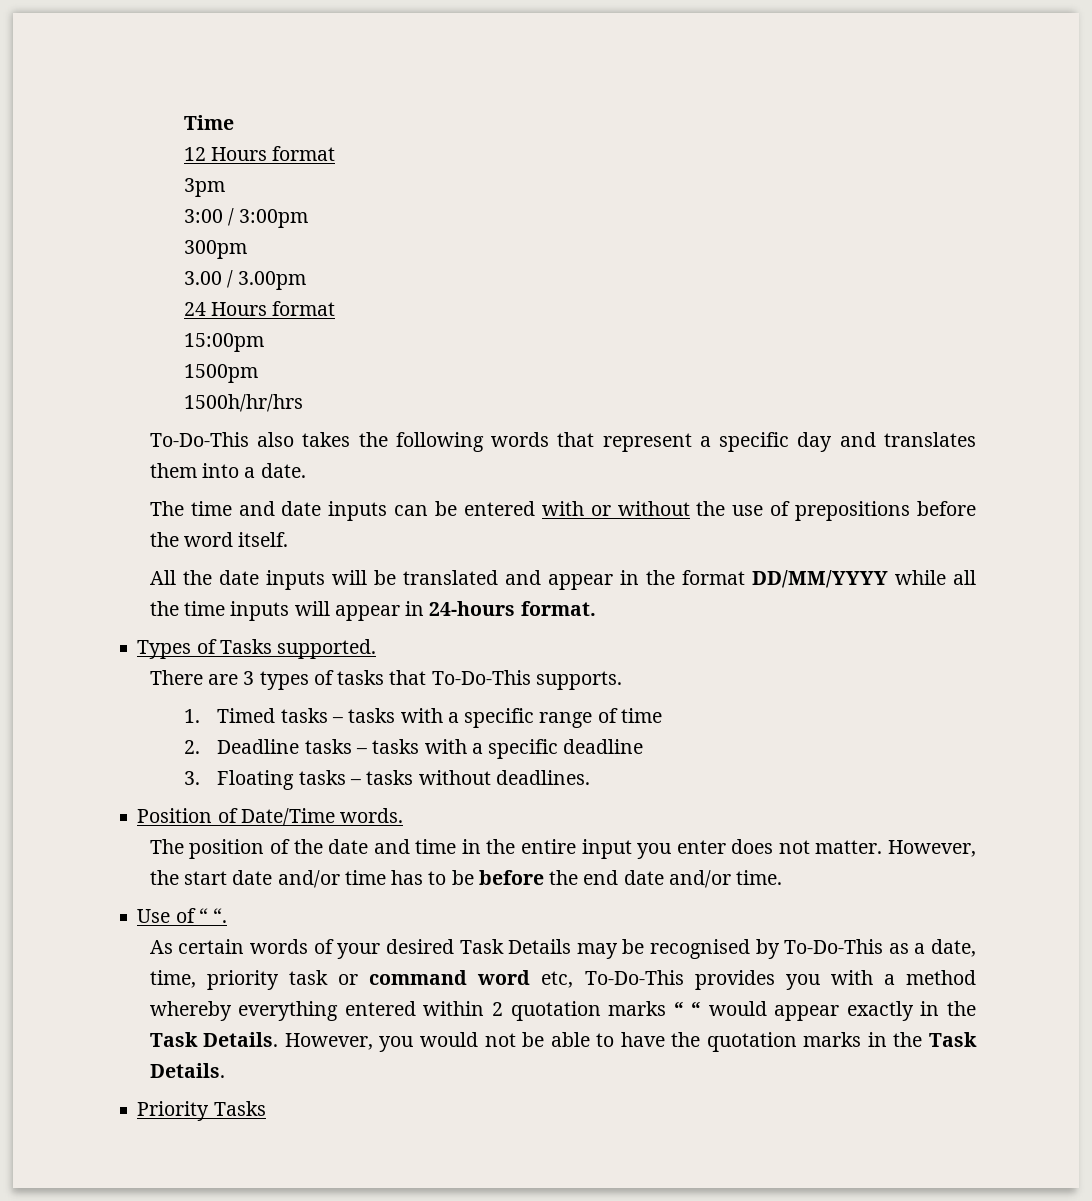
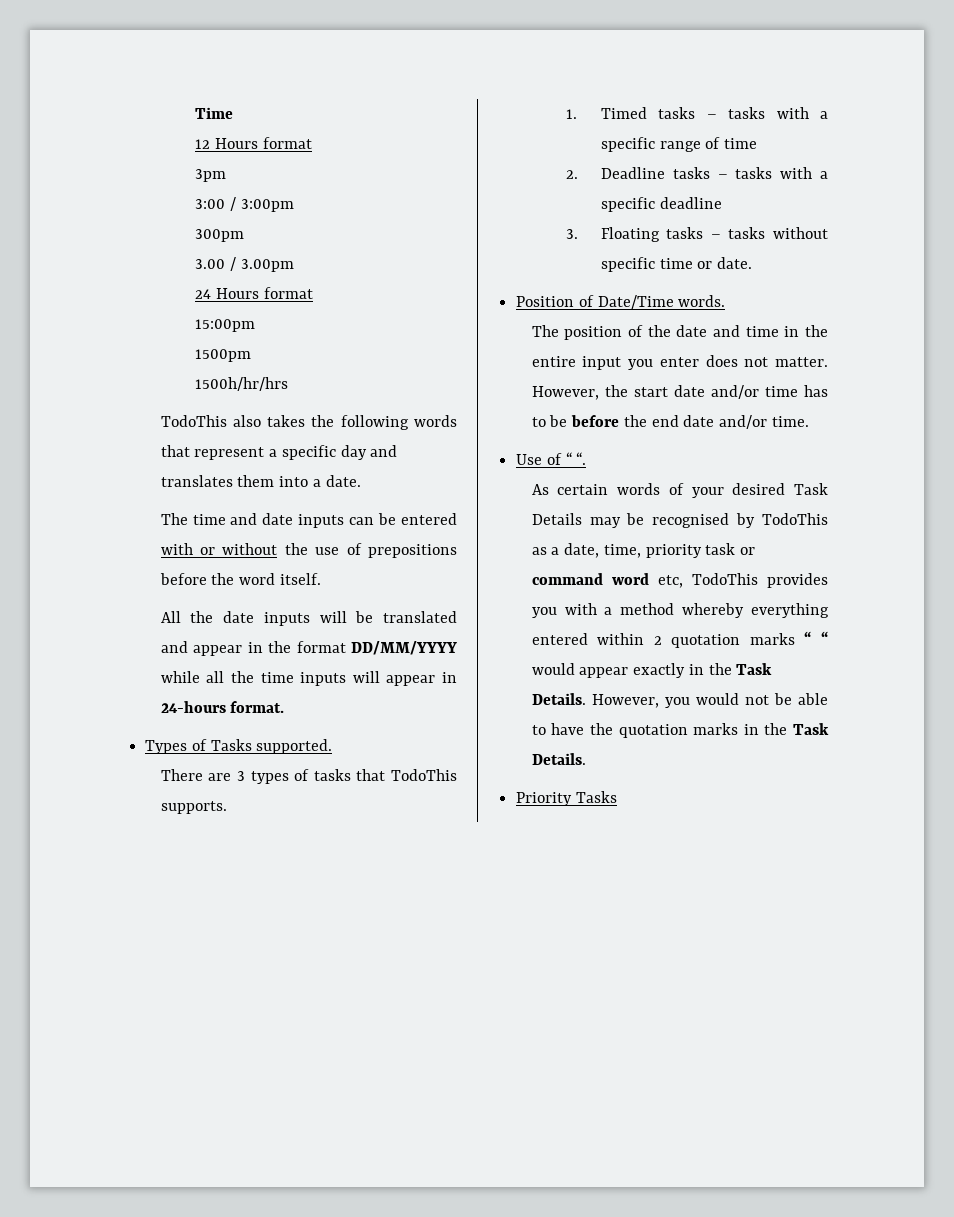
- To-Do-This also takes the following words that represent a specific day and translates them into a date.
+ TodoThis also takes the following words that represent a specific day and translates them into a date.
- There are 3 types of tasks that To-Do-This supports.
+ There are 3 types of tasks that TodoThis supports.
- 3. Floating tasks – tasks without deadlines.
+ 3. Floating tasks – tasks without specific time or date.
- As certain words of your desired Task Details may be recognised by To-Do-This as a date, time, priority task or command word etc, To-Do-This provides you with a method whereby everything entered within 2 quotation marks “ “ would appear exactly in the Task Details.
+ As certain words of your desired Task Details may be recognised by TodoThis as a date, time, priority task or command word etc, TodoThis provides you with a method whereby everything entered within 2 quotation marks “ “ would appear exactly in the Task Details.

